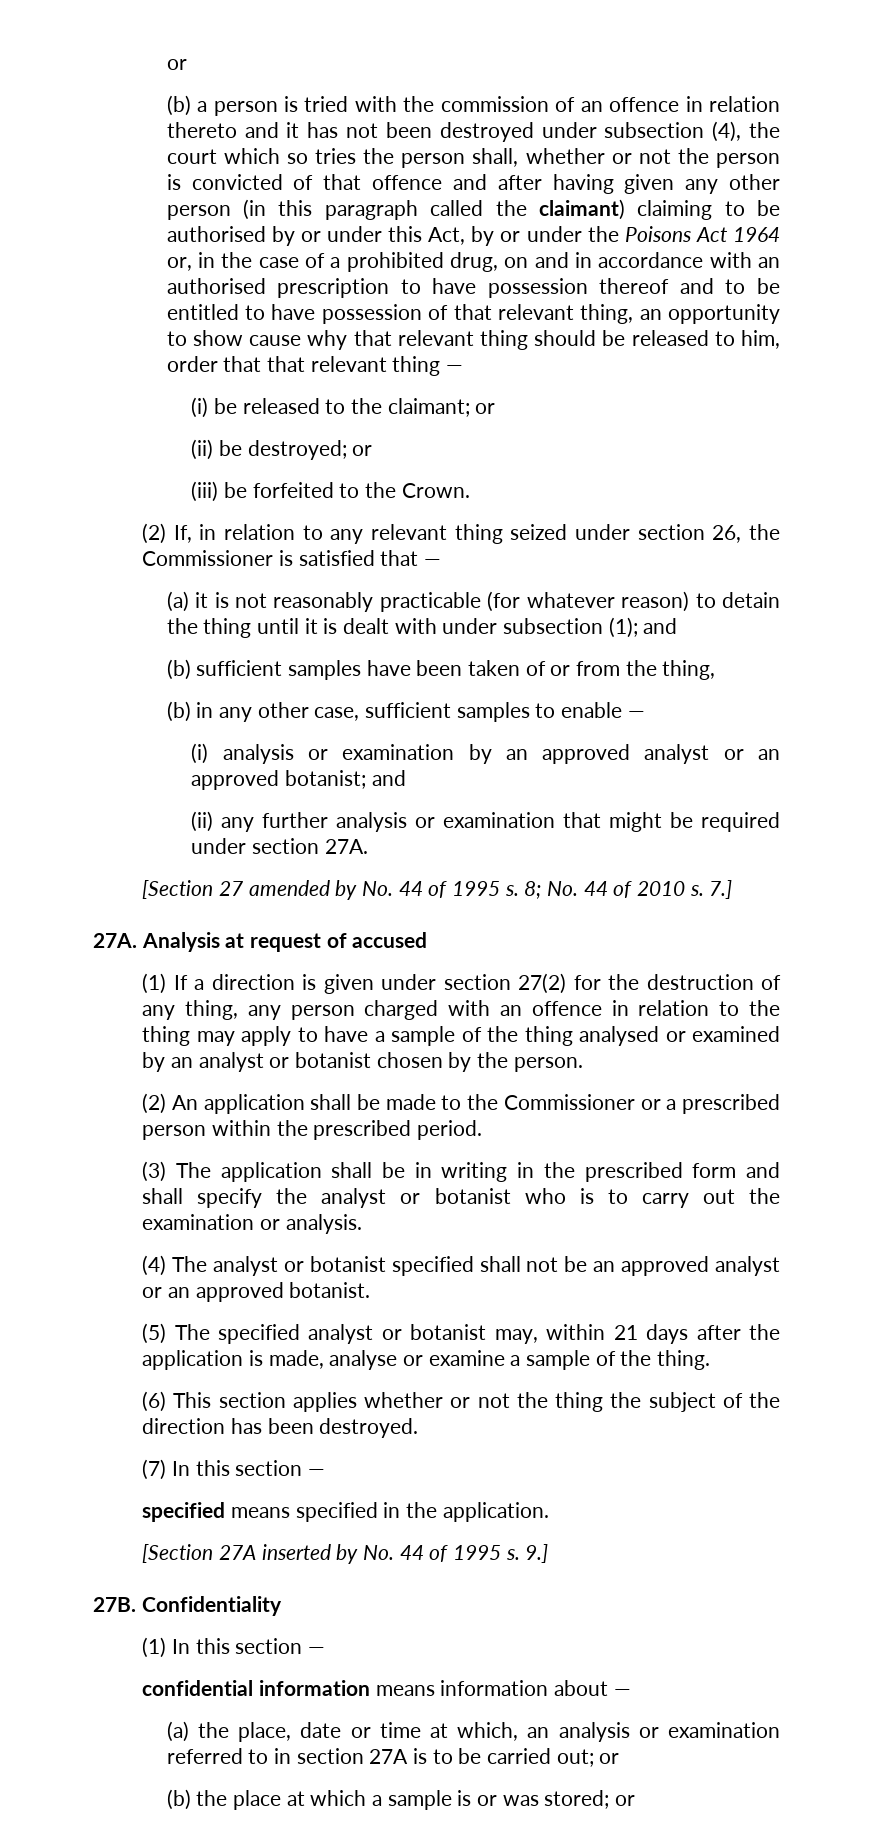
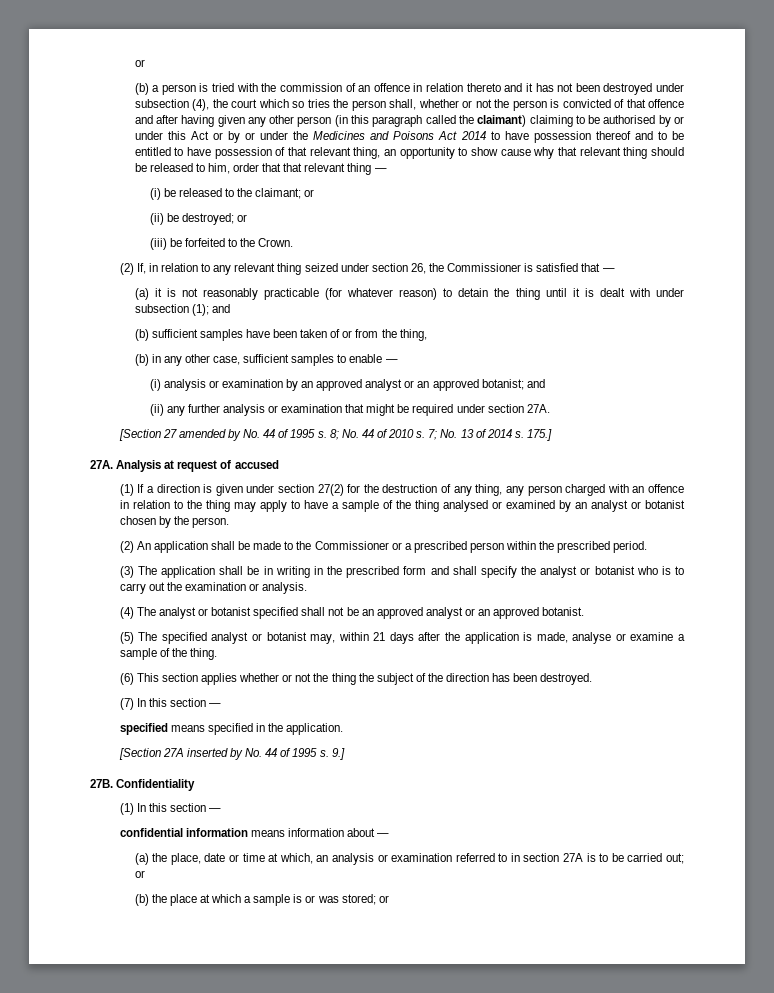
- (b) a person is tried with the commission of an offence in relation thereto and it has not been destroyed under subsection (4), the court which so tries the person shall, whether or not the person is convicted of that offence and after having given any other person (in this paragraph called the claimant) claiming to be authorised by or under this Act, by or under the Poisons Act 1964 or, in the case of a prohibited drug, on and in accordance with an authorised prescription to have possession thereof and to be entitled to have possession of that relevant thing, an opportunity to show cause why that relevant thing should be released to him, order that that relevant thing —
+ (b) a person is tried with the commission of an offence in relation thereto and it has not been destroyed under subsection (4), the court which so tries the person shall, whether or not the person is convicted of that offence and after having given any other person (in this paragraph called the claimant) claiming to be authorised by or under this Act or by or under the Medicines and Poisons Act 2014 to have possession thereof and to be entitled to have possession of that relevant thing, an opportunity to show cause why that relevant thing should be released to him, order that that relevant thing —
- 7.]
+ 7; No. 13 of 2014 s. 175.]

